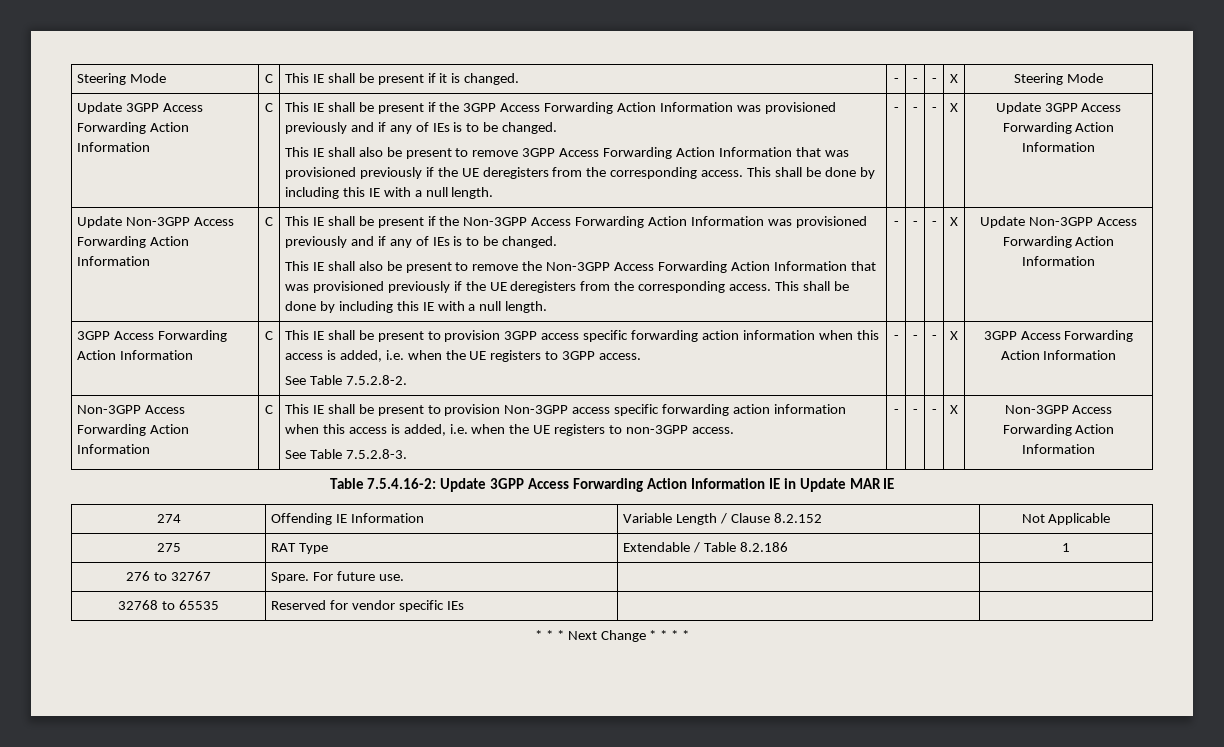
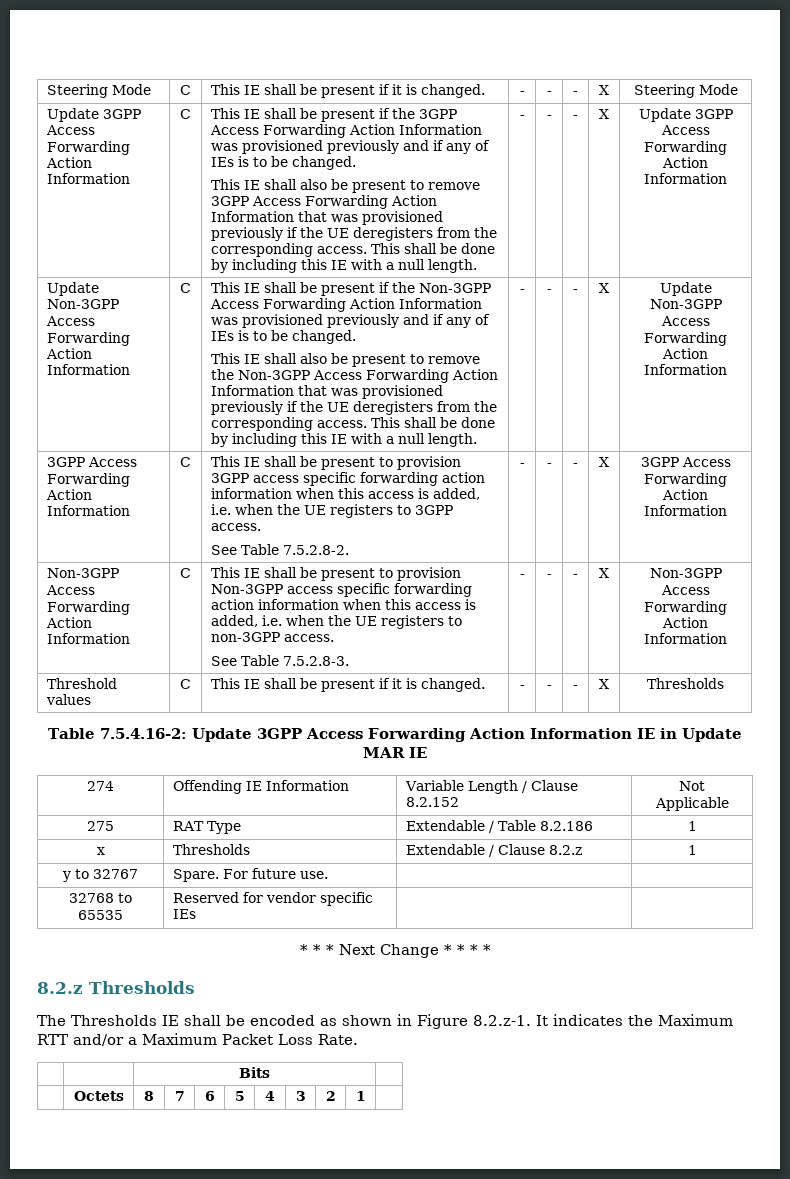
+ Threshold values | C | This IE shall be present if it is changed. | - | - | - | X | Thresholds
- 276 to 32767 | Spare. For future use. | |
+ x | Thresholds | Extendable / Clause 8.2.z | 1
+ y to 32767 | Spare. For future use. | |
+ 8.2.z Thresholds
+ The Thresholds IE shall be encoded as shown in Figure 8.2.z-1. It indicates the Maximum RTT and/or a Maximum Packet Loss Rate.
+ | | Bits |
+ | Octets | 8 | 7 | 6 | 5 | 4 | 3 | 2 | 1 |

